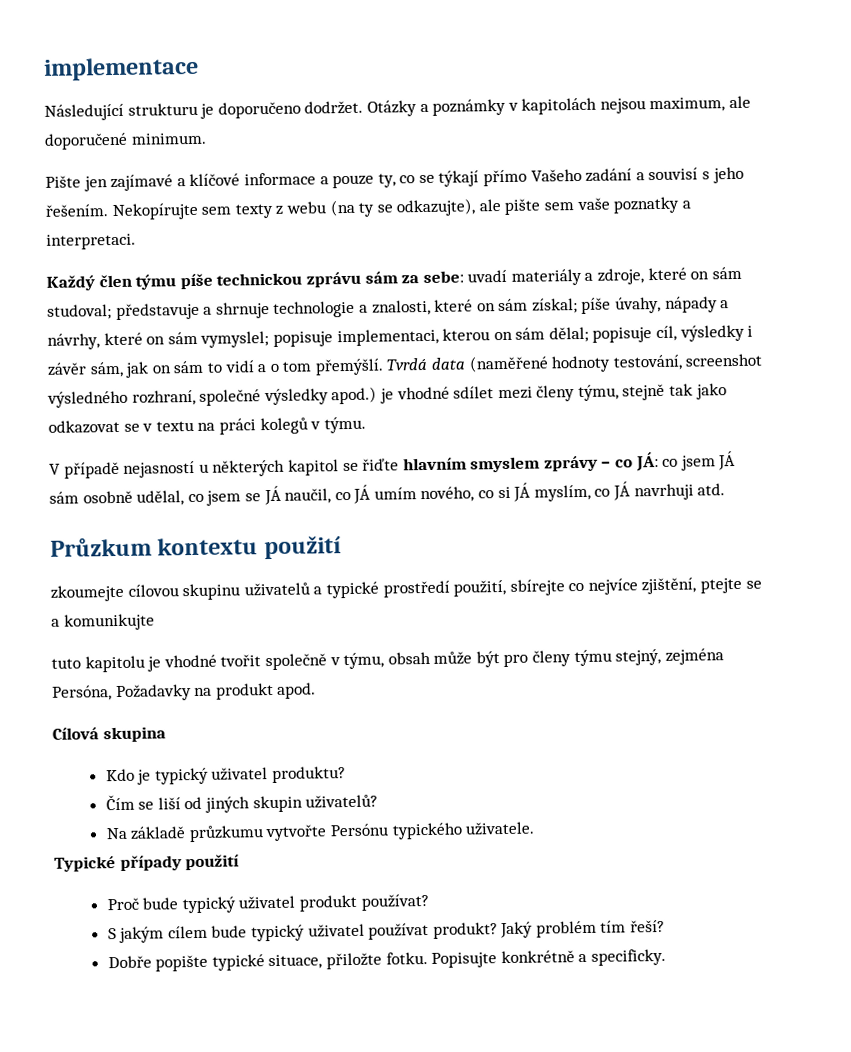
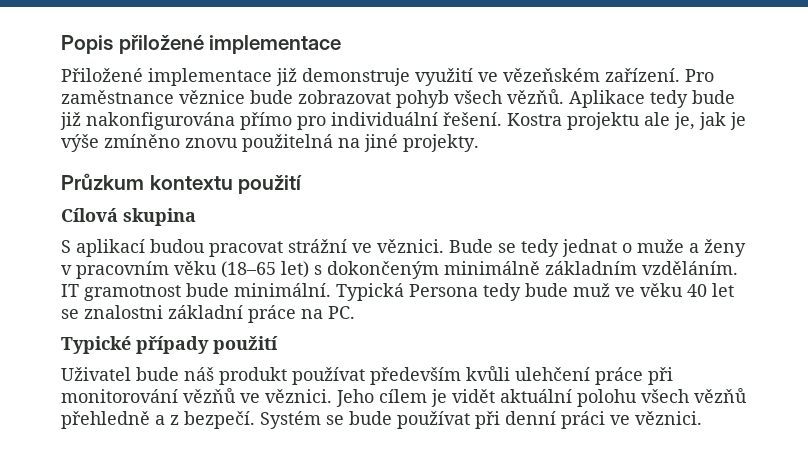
- implementace
+ Popis přiložené implementace
- Následující strukturu je doporučeno dodržet. Otázky a poznámky v kapitolách nejsou maximum, ale doporučené minimum.
- Pište jen zajímavé a klíčové informace a pouze ty, co se týkají přímo Vašeho zadání a souvisí s jeho řešením. Nekopírujte sem texty z webu (na ty se odkazujte), ale pište sem vaše poznatky a interpretaci.
- Každý člen týmu píše technickou zprávu sám za sebe: uvadí materiály a zdroje, které on sám studoval; představuje a shrnuje technologie a znalosti, které on sám získal; píše úvahy, nápady a návrhy, které on sám vymyslel; popisuje implementaci, kterou on sám dělal; popisuje cíl, výsledky i závěr sám, jak on sám to vidí a o tom přemýšlí. Tvrdá data (naměřené hodnoty testování, screenshot výsledného rozhraní, společné výsledky apod.) je vhodné sdílet mezi členy týmu, stejně tak jako odkazovat se v textu na práci kolegů v týmu.
- V případě nejasností u některých kapitol se řiďte hlavním smyslem zprávy – co JÁ: co jsem JÁ sám osobně udělal, co jsem se JÁ naučil, co JÁ umím nového, co si JÁ myslím, co JÁ navrhuji atd.
+ Přiložené implementace již demonstruje využití ve vězeňském zařízení. Pro zaměstnance věznice bude zobrazovat pohyb všech vězňů. Aplikace tedy bude již nakonfigurována přímo pro individuální řešení. Kostra projektu ale je, jak je výše zmíněno znovu použitelná na jiné projekty.
  Průzkum kontextu použití
- zkoumejte cílovou skupinu uživatelů a typické prostředí použití, sbírejte co nejvíce zjištění, ptejte se a komunikujte
- tuto kapitolu je vhodné tvořit společně v týmu, obsah může být pro členy týmu stejný, zejména Persóna, Požadavky na produkt apod.
  Cílová skupina
- Kdo je typický uživatel produktu?
- Čím se liší od jiných skupin uživatelů?
- Na základě průzkumu vytvořte Persónu typického uživatele.
+ S aplikací budou pracovat strážní ve věznici. Bude se tedy jednat o muže a ženy v pracovním věku (18–65 let) s dokončeným minimálně základním vzděláním. IT gramotnost bude minimální. Typická Persona tedy bude muž ve věku 40 let se znalostni základní práce na PC.
  Typické případy použití
- Proč bude typický uživatel produkt používat?
- S jakým cílem bude typický uživatel používat produkt? Jaký problém tím řeší?
- Dobře popište typické situace, přiložte fotku. Popisujte konkrétně a specificky.
+ Uživatel bude náš produkt používat především kvůli ulehčení práce při monitorování vězňů ve věznici. Jeho cílem je vidět aktuální polohu všech vězňů přehledně a z bezpečí. Systém se bude používat při denní práci ve věznici.

